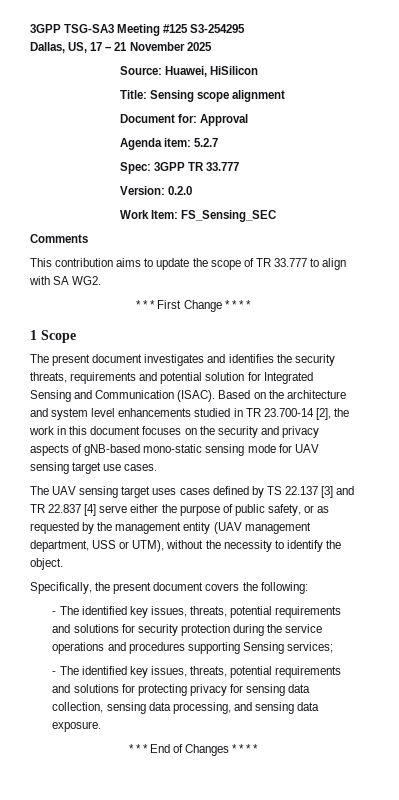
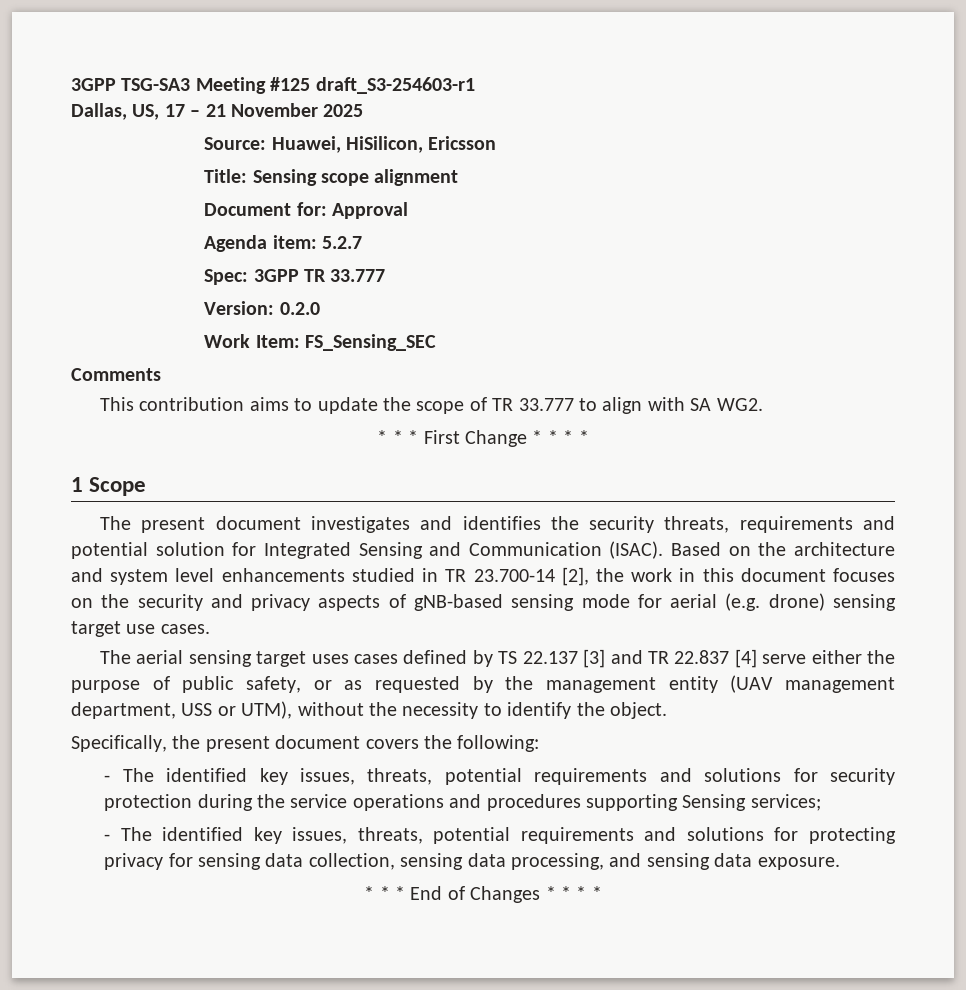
- 3GPP TSG-SA3 Meeting #125 S3-254295
+ 3GPP TSG-SA3 Meeting #125 draft_S3-254603-r1
- Source: Huawei, HiSilicon
+ Source: Huawei, HiSilicon, Ericsson
- Based on the architecture and system level enhancements studied in TR 23.700-14 [2], the work in this document focuses on the security and privacy aspects of gNB-based mono-static sensing mode for UAV sensing target use cases.
+ Based on the architecture and system level enhancements studied in TR 23.700-14 [2], the work in this document focuses on the security and privacy aspects of gNB-based sensing mode for aerial (e.g. drone) sensing target use cases.
- The UAV sensing target uses cases defined by TS 22.137 [3] and TR 22.837 [4] serve either the purpose of public safety, or as requested by the management entity (UAV management department, USS or UTM), without the necessity to identify the object.
+ The aerial sensing target uses cases defined by TS 22.137 [3] and TR 22.837 [4] serve either the purpose of public safety, or as requested by the management entity (UAV management department, USS or UTM), without the necessity to identify the object.

